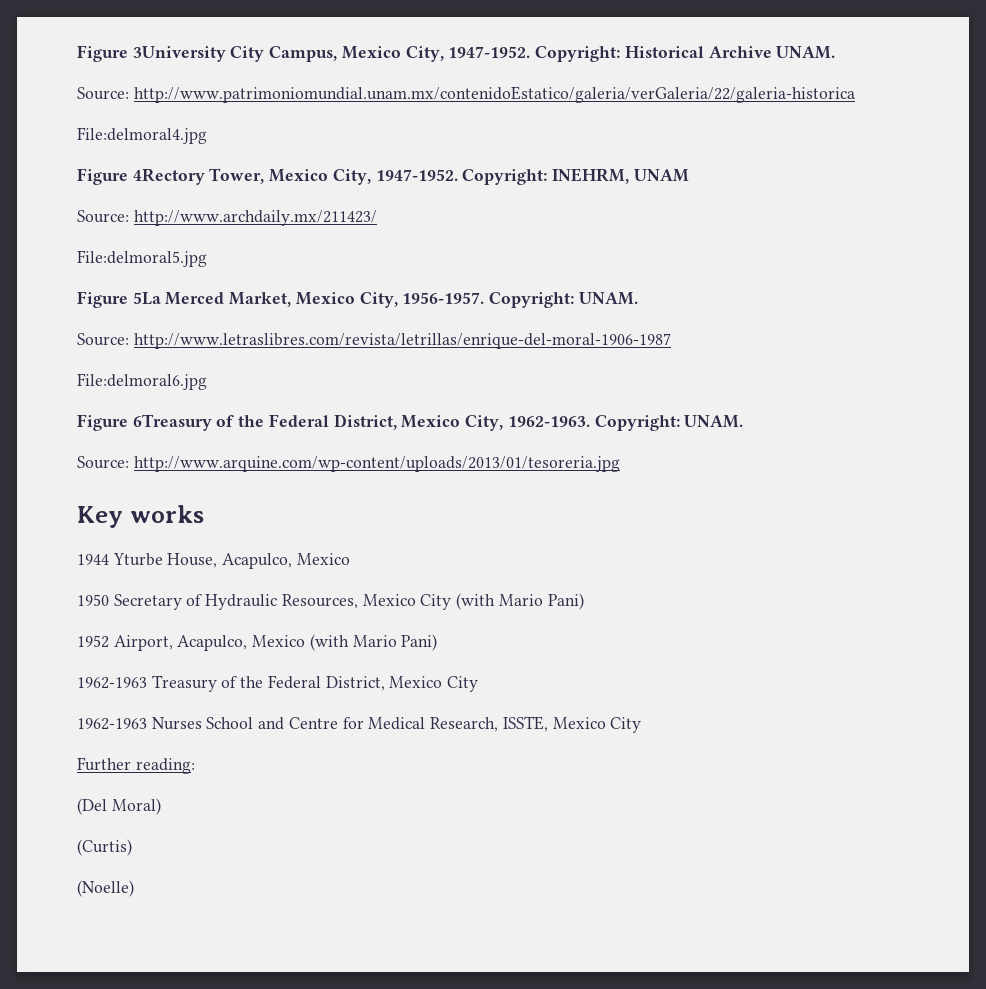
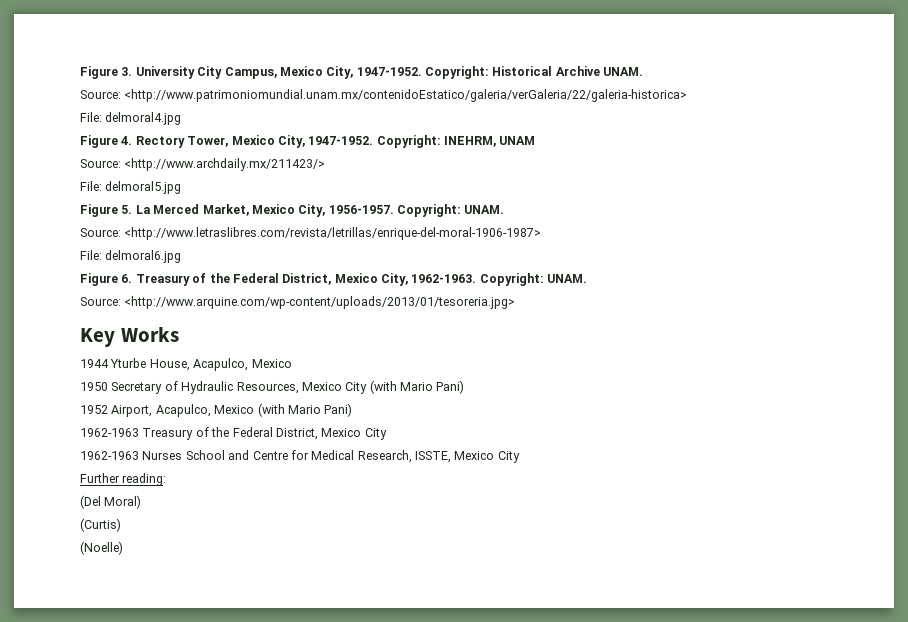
- Figure 3University City Campus, Mexico City, 1947-1952.
+ Figure 3. University City Campus, Mexico City, 1947-1952.
- Source: http://www.patrimoniomundial.unam.mx/contenidoEstatico/galeria/verGaleria/22/galeria-historica
- File:delmoral4.jpg
- Figure 4Rectory Tower, Mexico City, 1947-1952.
+ Source: <http://www.patrimoniomundial.unam.mx/contenidoEstatico/galeria/verGaleria/22/galeria-historica>
+ File: delmoral4.jpg
+ Figure 4. Rectory Tower, Mexico City, 1947-1952.
- Source: http://www.archdaily.mx/211423/
- File:delmoral5.jpg
- Figure 5La Merced Market, Mexico City, 1956-1957.
+ Source: <http://www.archdaily.mx/211423/>
+ File: delmoral5.jpg
+ Figure 5. La Merced Market, Mexico City, 1956-1957.
- Source: http://www.letraslibres.com/revista/letrillas/enrique-del-moral-1906-1987
- File:delmoral6.jpg
- Figure 6Treasury of the Federal District, Mexico City, 1962-1963.
+ Source: <http://www.letraslibres.com/revista/letrillas/enrique-del-moral-1906-1987>
+ File: delmoral6.jpg
+ Figure 6. Treasury of the Federal District, Mexico City, 1962-1963.
- Source: http://www.arquine.com/wp-content/uploads/2013/01/tesoreria.jpg
+ Source: <http://www.arquine.com/wp-content/uploads/2013/01/tesoreria.jpg>
- Key works
+ Key Works

